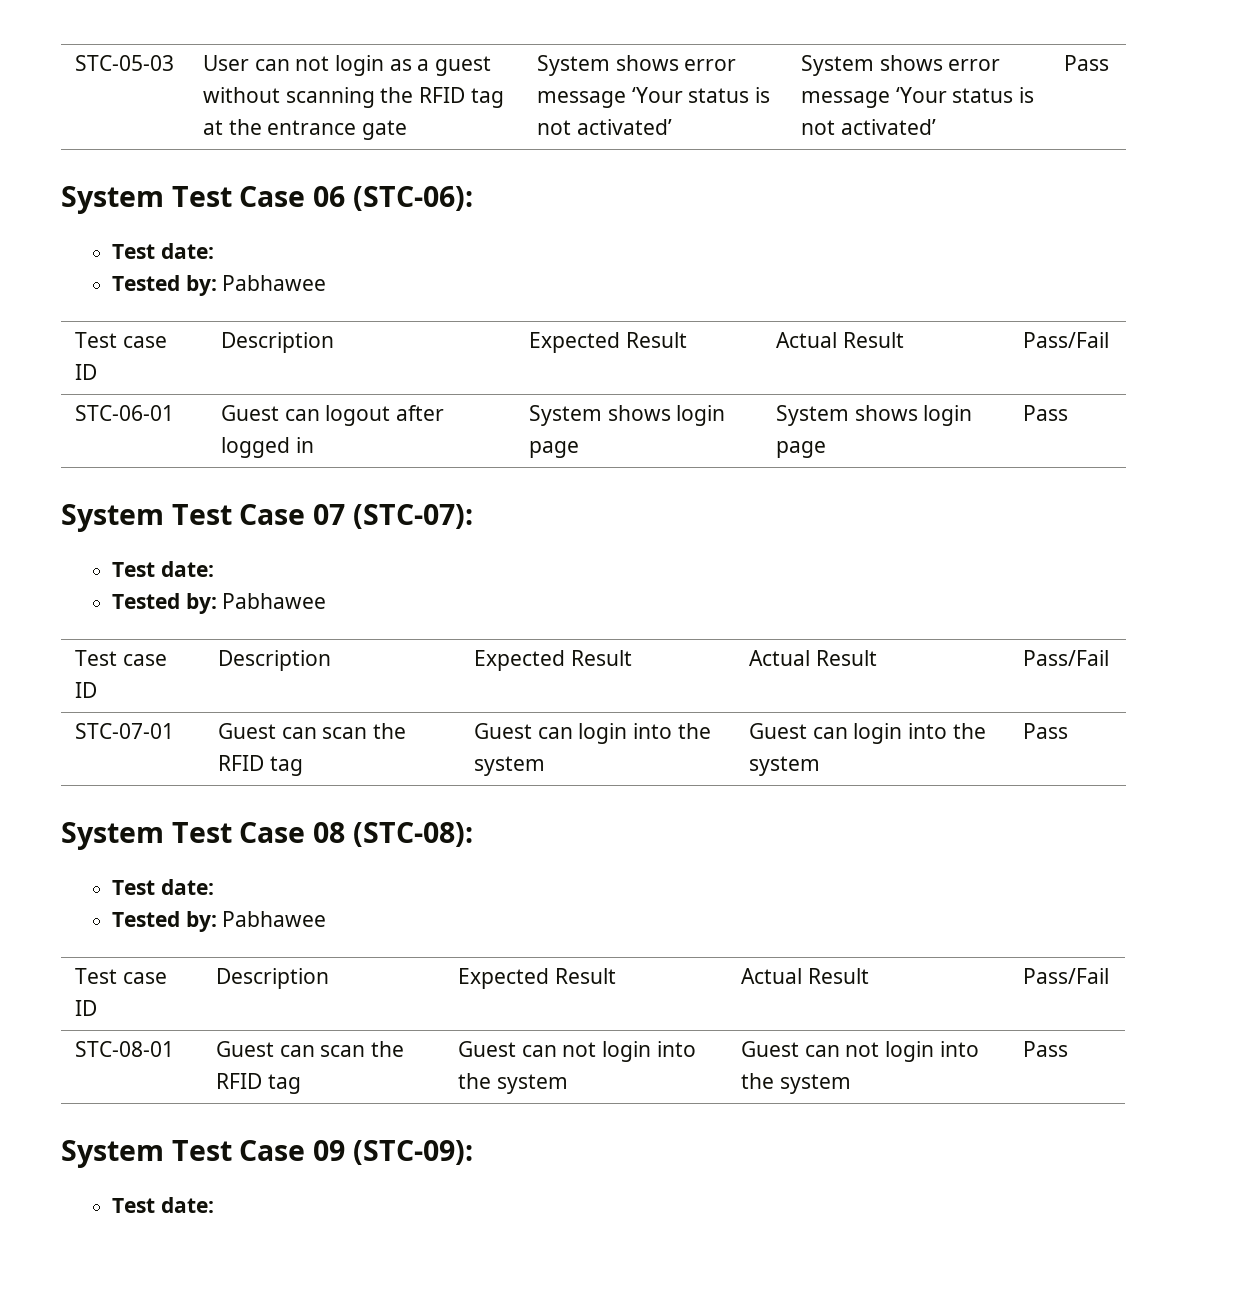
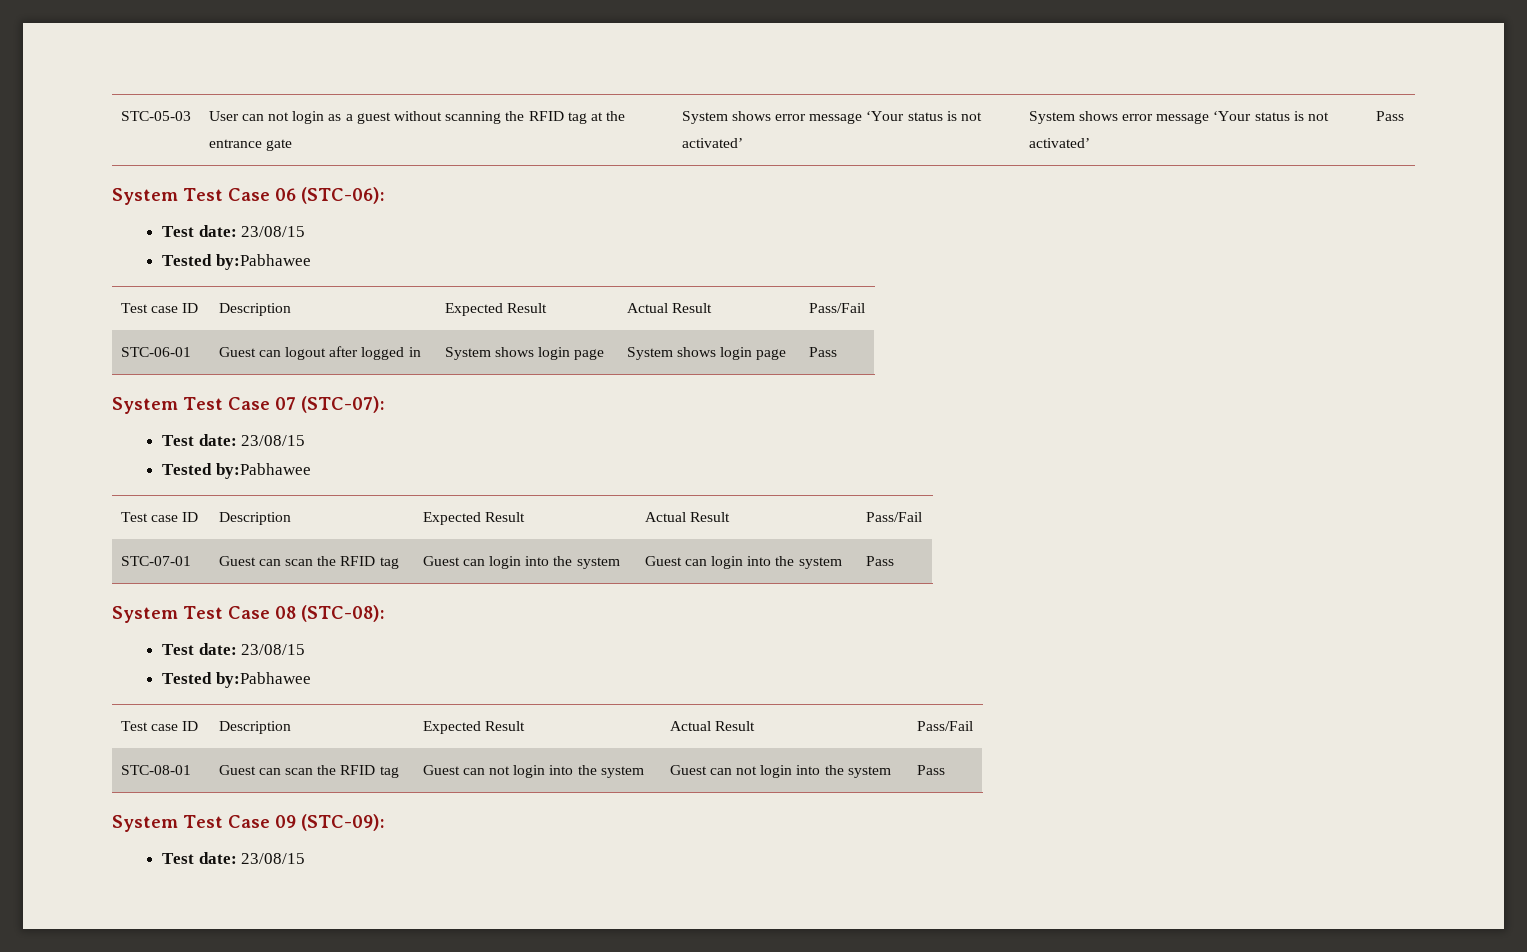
  System Test Case 06 (STC-06):
- Test date:
- Tested by: Pabhawee
+ Test date: 23/08/15
+ Tested by:Pabhawee
  System Test Case 07 (STC-07):
- Test date:
- Tested by: Pabhawee
+ Test date: 23/08/15
+ Tested by:Pabhawee
  System Test Case 08 (STC-08):
- Test date:
- Tested by: Pabhawee
+ Test date: 23/08/15
+ Tested by:Pabhawee
  System Test Case 09 (STC-09):
- Test date:
+ Test date: 23/08/15

